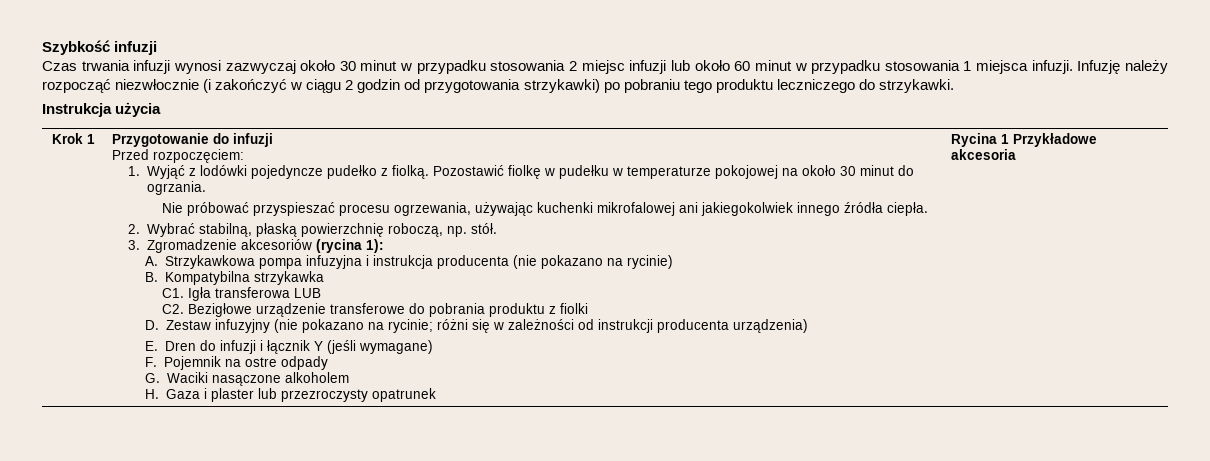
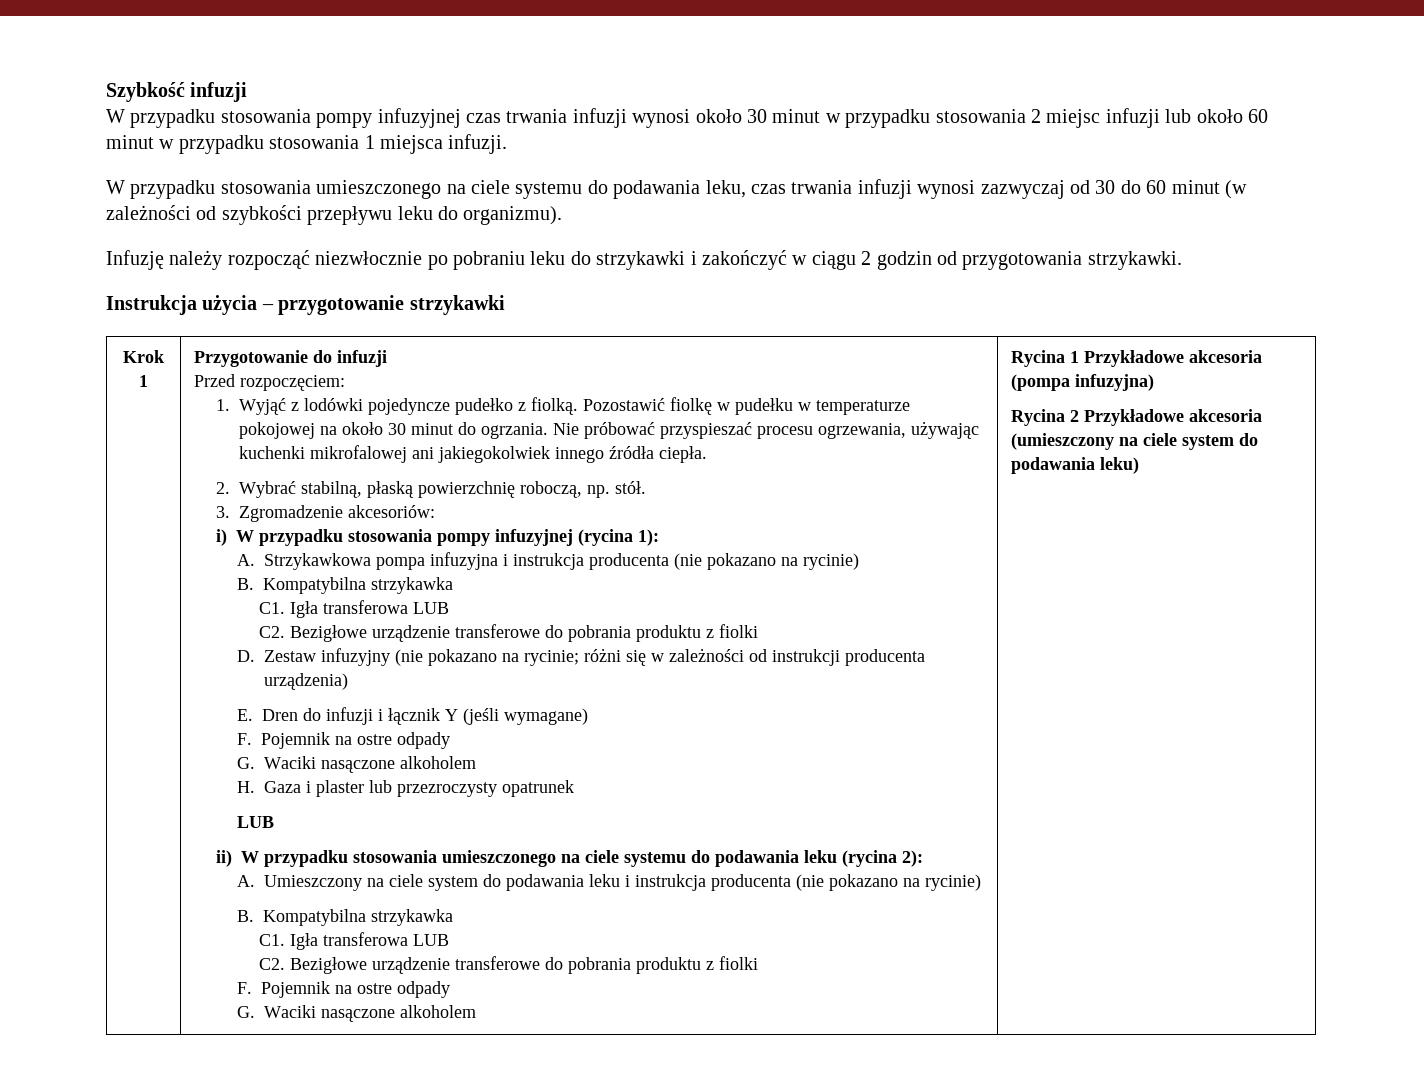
- Czas trwania infuzji wynosi zazwyczaj około 30 minut w przypadku stosowania 2 miejsc infuzji lub około 60 minut w przypadku stosowania 1 miejsca infuzji. Infuzję należy rozpocząć niezwłocznie (i zakończyć w ciągu 2 godzin od przygotowania strzykawki) po pobraniu tego produktu leczniczego do strzykawki.
+ W przypadku stosowania pompy infuzyjnej czas trwania infuzji wynosi około 30 minut w przypadku stosowania 2 miejsc infuzji lub około 60 minut w przypadku stosowania 1 miejsca infuzji.
+ W przypadku stosowania umieszczonego na ciele systemu do podawania leku, czas trwania infuzji wynosi zazwyczaj od 30 do 60 minut (w zależności od szybkości przepływu leku do organizmu).
+ Infuzję należy rozpocząć niezwłocznie po pobraniu leku do strzykawki i zakończyć w ciągu 2 godzin od przygotowania strzykawki.
- Instrukcja użycia
+ Instrukcja użycia – przygotowanie strzykawki
- Pozostawić fiolkę w pudełku w temperaturze pokojowej na około 30 minut do ogrzania.
- Nie próbować przyspieszać procesu ogrzewania, używając kuchenki mikrofalowej ani jakiegokolwiek innego źródła ciepła.
+ Pozostawić fiolkę w pudełku w temperaturze pokojowej na około 30 minut do ogrzania. Nie próbować przyspieszać procesu ogrzewania, używając kuchenki mikrofalowej ani jakiegokolwiek innego źródła ciepła.
- 3. Zgromadzenie akcesoriów (rycina 1):
+ 3. Zgromadzenie akcesoriów:
+ i) W przypadku stosowania pompy infuzyjnej (rycina 1):
- H. Gaza i plaster lub przezroczysty opatrunek | Rycina 1 Przykładowe akcesoria
+ H. Gaza i plaster lub przezroczysty opatrunek
+ LUB
+ ii) W przypadku stosowania umieszczonego na ciele systemu do podawania leku (rycina 2):
+ A. Umieszczony na ciele system do podawania leku i instrukcja producenta (nie pokazano na rycinie)
+ B. Kompatybilna strzykawka
+ C1. Igła transferowa LUB
+ C2. Bezigłowe urządzenie transferowe do pobrania produktu z fiolki
+ F. Pojemnik na ostre odpady
+ G. Waciki nasączone alkoholem | Rycina 1 Przykładowe akcesoria (pompa infuzyjna)
+ Rycina 2 Przykładowe akcesoria (umieszczony na ciele system do podawania leku)

